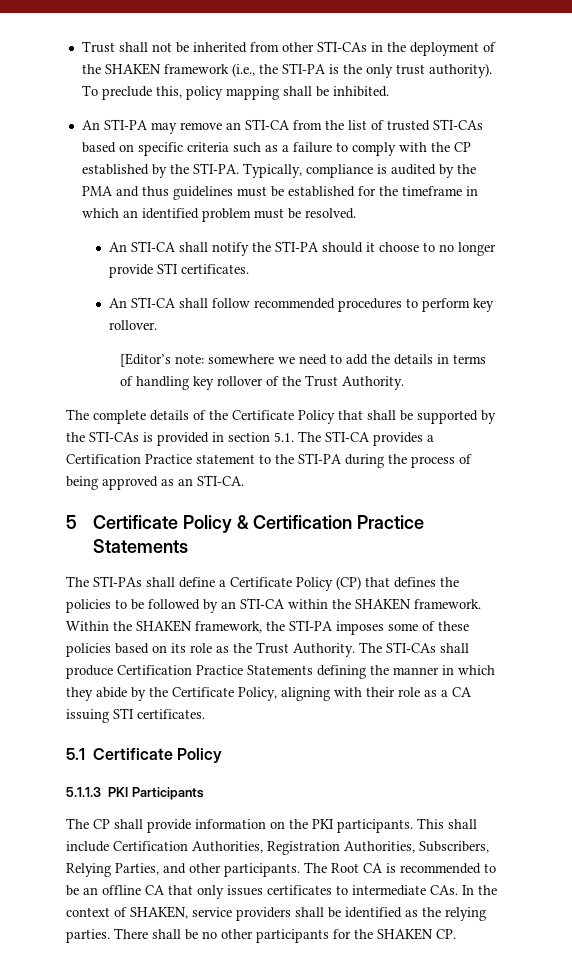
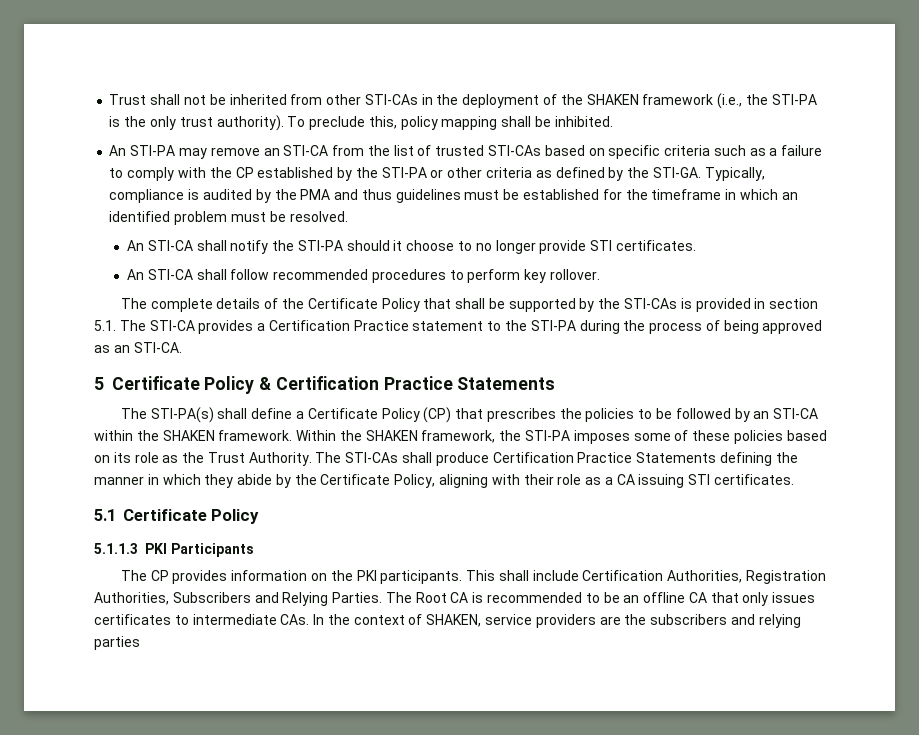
- An STI-PA may remove an STI-CA from the list of trusted STI-CAs based on specific criteria such as a failure to comply with the CP established by the STI-PA.
+ An STI-PA may remove an STI-CA from the list of trusted STI-CAs based on specific criteria such as a failure to comply with the CP established by the STI-PA or other criteria as defined by the STI-GA.
- [Editor’s note: somewhere we need to add the details in terms of handling key rollover of the Trust Authority.
- The STI-PAs shall define a Certificate Policy (CP) that defines the policies to be followed by an STI-CA within the SHAKEN framework.
+ The STI-PA(s) shall define a Certificate Policy (CP) that prescribes the policies to be followed by an STI-CA within the SHAKEN framework.
- The CP shall provide information on the PKI participants.
+ The CP provides information on the PKI participants.
- This shall include Certification Authorities, Registration Authorities, Subscribers, Relying Parties, and other participants.
+ This shall include Certification Authorities, Registration Authorities, Subscribers and Relying Parties.
- The Root CA is recommended to be an offline CA that only issues certificates to intermediate CAs. In the context of SHAKEN, service providers shall be identified as the relying parties. There shall be no other participants for the SHAKEN CP.
+ The Root CA is recommended to be an offline CA that only issues certificates to intermediate CAs. In the context of SHAKEN, service providers are the subscribers and relying parties

